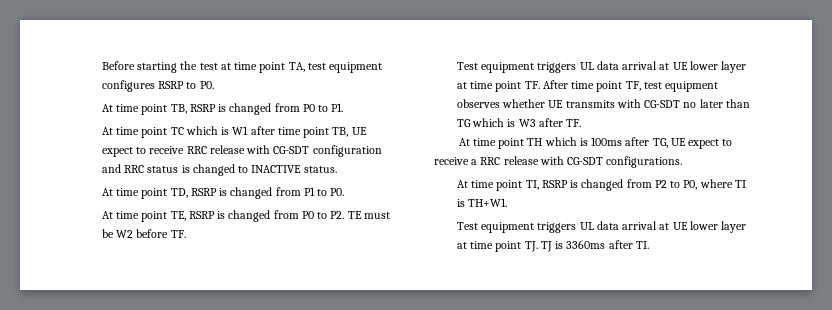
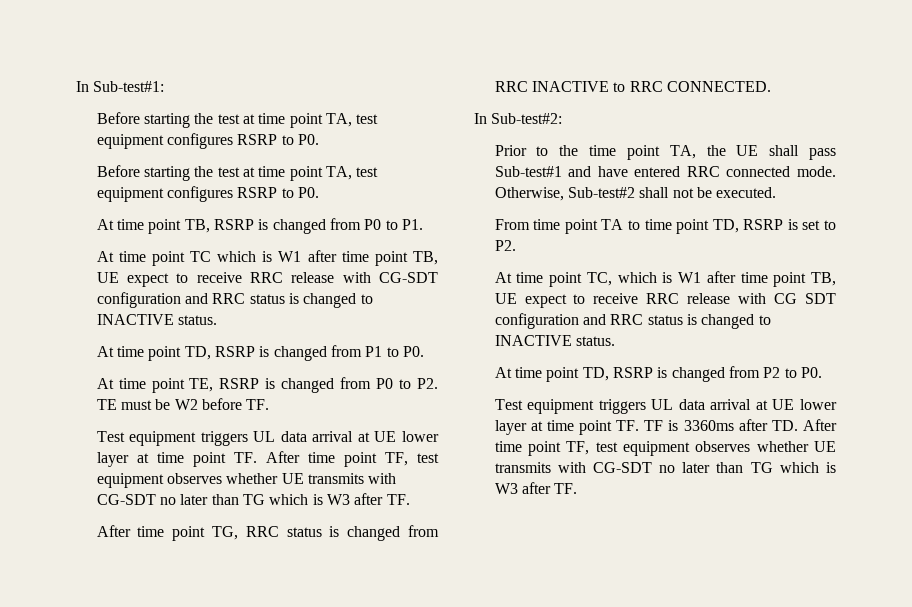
+ In Sub-test#1:
+ Before starting the test at time point TA, test equipment configures RSRP to P0.
- At time point TH which is 100ms after TG, UE expect to receive a RRC release with CG-SDT configurations.
- At time point TI, RSRP is changed from P2 to P0, where TI is TH+W1.
+ After time point TG, RRC status is changed from RRC INACTIVE to RRC CONNECTED.
+ In Sub-test#2:
+ Prior to the time point TA, the UE shall pass Sub-test#1 and have entered RRC connected mode. Otherwise, Sub-test#2 shall not be executed.
+ From time point TA to time point TD, RSRP is set to P2.
+ At time point TC, which is W1 after time point TB, UE expect to receive RRC release with CG SDT configuration and RRC status is changed to INACTIVE status.
+ At time point TD, RSRP is changed from P2 to P0.
- Test equipment triggers UL data arrival at UE lower layer at time point TJ. TJ is 3360ms after TI.
+ Test equipment triggers UL data arrival at UE lower layer at time point TF. TF is 3360ms after TD. After time point TF, test equipment observes whether UE transmits with CG-SDT no later than TG which is W3 after TF.

